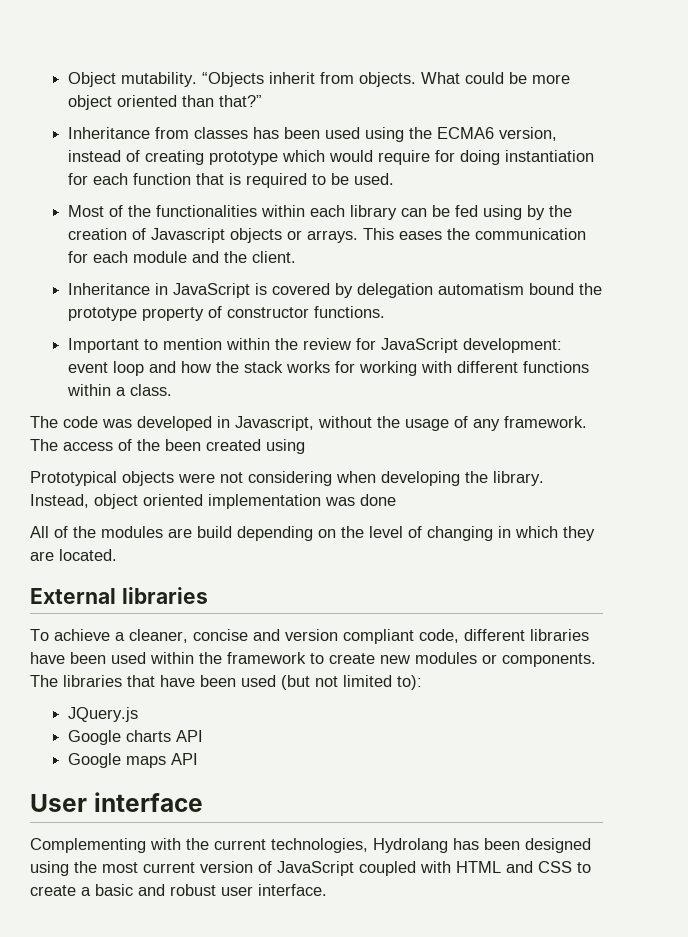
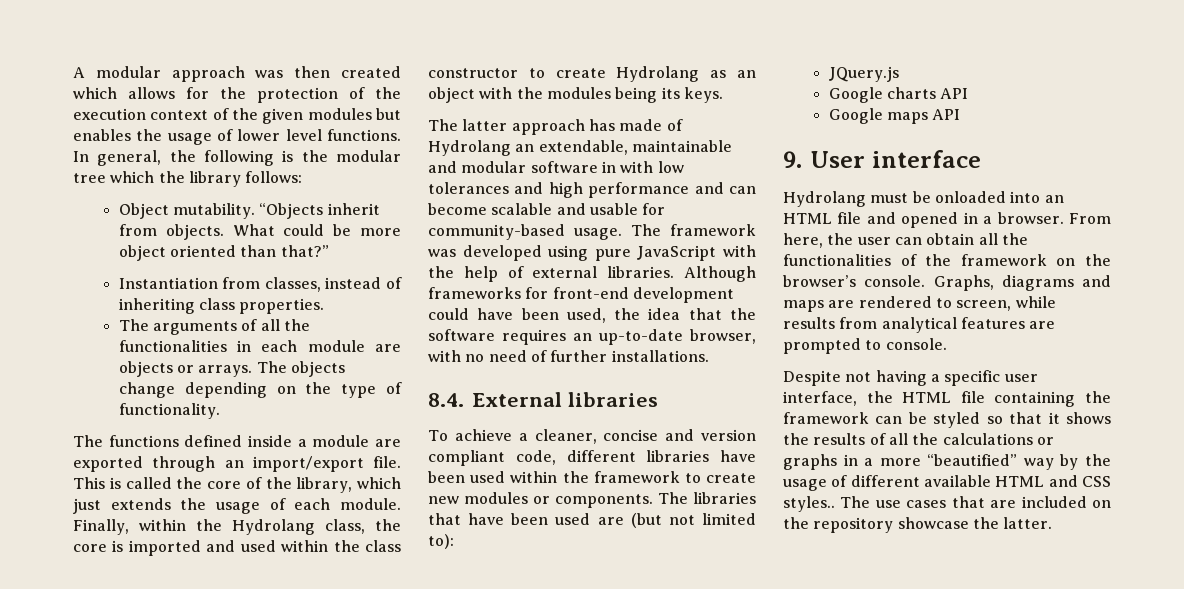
+ A modular approach was then created which allows for the protection of the execution context of the given modules but enables the usage of lower level functions. In general, the following is the modular tree which the library follows:
- Inheritance from classes has been used using the ECMA6 version, instead of creating prototype which would require for doing instantiation for each function that is required to be used.
- Most of the functionalities within each library can be fed using by the creation of Javascript objects or arrays. This eases the communication for each module and the client.
- Inheritance in JavaScript is covered by delegation automatism bound the prototype property of constructor functions.
- Important to mention within the review for JavaScript development: event loop and how the stack works for working with different functions within a class.
- The code was developed in Javascript, without the usage of any framework. The access of the been created using
- Prototypical objects were not considering when developing the library. Instead, object oriented implementation was done
- All of the modules are build depending on the level of changing in which they are located.
- External libraries
+ Instantiation from classes, instead of inheriting class properties.
+ The arguments of all the functionalities in each module are objects or arrays. The objects change depending on the type of functionality.
+ The functions defined inside a module are exported through an import/export file. This is called the core of the library, which just extends the usage of each module. Finally, within the Hydrolang class, the core is imported and used within the class constructor to create Hydrolang as an object with the modules being its keys.
+ The latter approach has made of Hydrolang an extendable, maintainable and modular software in with low tolerances and high performance and can become scalable and usable for community-based usage. The framework was developed using pure JavaScript with the help of external libraries. Although frameworks for front-end development could have been used, the idea that the software requires an up-to-date browser, with no need of further installations.
+ 8.4. External libraries
- The libraries that have been used (but not limited to):
+ The libraries that have been used are (but not limited to):
- User interface
+ 9. User interface
- Complementing with the current technologies, Hydrolang has been designed using the most current version of JavaScript coupled with HTML and CSS to create a basic and robust user interface.
+ Hydrolang must be onloaded into an HTML file and opened in a browser. From here, the user can obtain all the functionalities of the framework on the browser’s console. Graphs, diagrams and maps are rendered to screen, while results from analytical features are prompted to console.
+ Despite not having a specific user interface, the HTML file containing the framework can be styled so that it shows the results of all the calculations or graphs in a more “beautified” way by the usage of different available HTML and CSS styles.. The use cases that are included on the repository showcase the latter.

